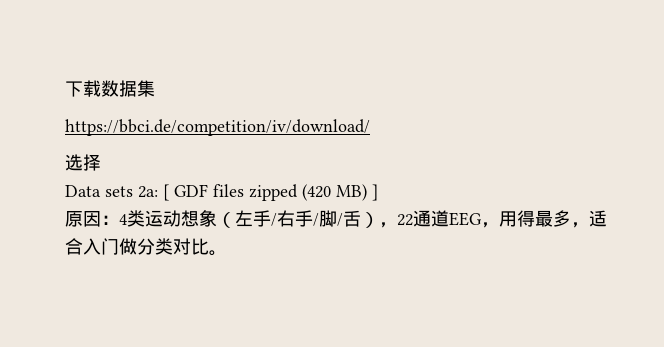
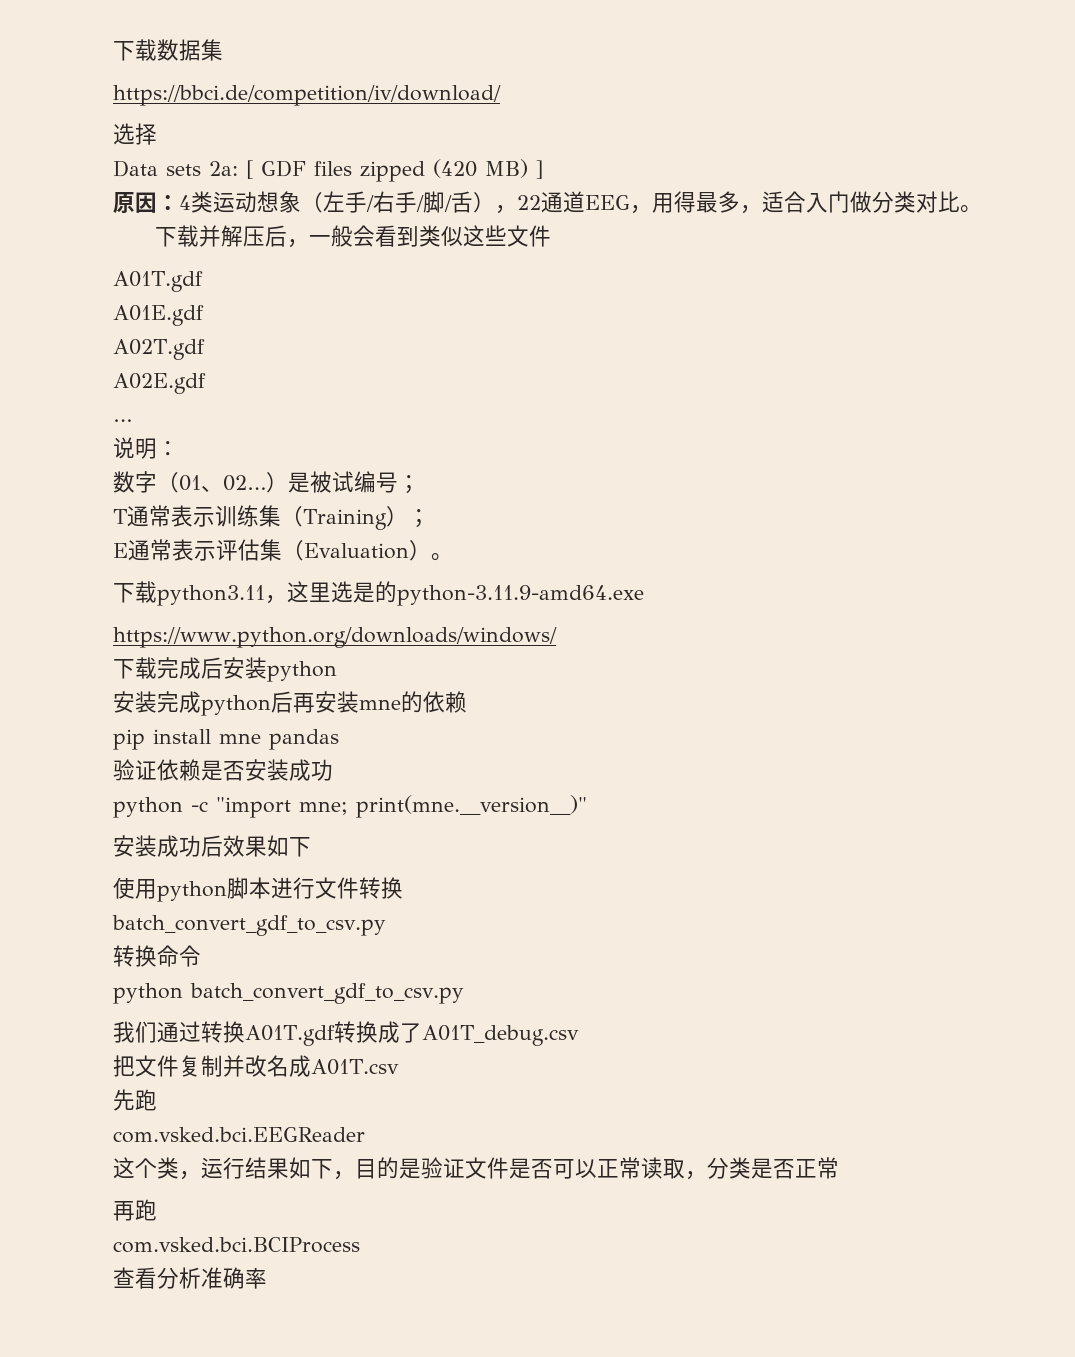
+ 下载并解压后，一般会看到类似这些文件
+ A01T.gdf
+ A01E.gdf
+ A02T.gdf
+ A02E.gdf
+ …
+ 说明：
+ 数字（01、02…）是被试编号；
+ T通常表示训练集（Training）；
+ E通常表示评估集（Evaluation）。
+ 下载python3.11，这里选是的python-3.11.9-amd64.exe
+ https://www.python.org/downloads/windows/
+ 下载完成后安装python
+ 安装完成python后再安装mne的依赖
+ pip install mne pandas
+ 验证依赖是否安装成功
+ python -c "import mne; print(mne.__version__)"
+ 安装成功后效果如下
+ 使用python脚本进行文件转换
+ batch_convert_gdf_to_csv.py
+ 转换命令
+ python batch_convert_gdf_to_csv.py
+ 我们通过转换A01T.gdf转换成了A01T_debug.csv
+ 把文件复制并改名成A01T.csv
+ 先跑
+ com.vsked.bci.EEGReader
+ 这个类，运行结果如下，目的是验证文件是否可以正常读取，分类是否正常
+ 再跑
+ com.vsked.bci.BCIProcess
+ 查看分析准确率

